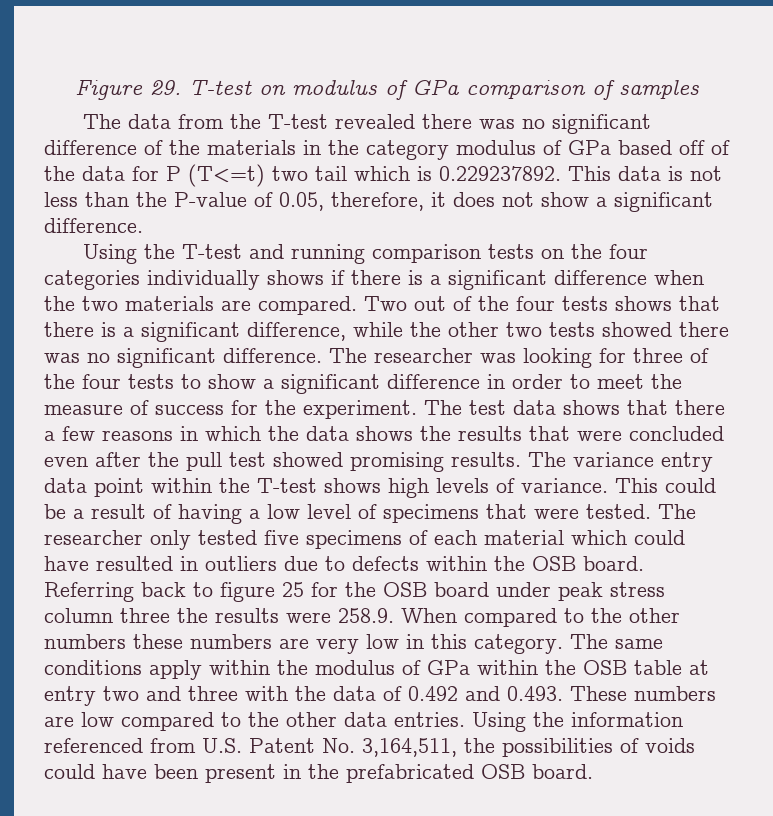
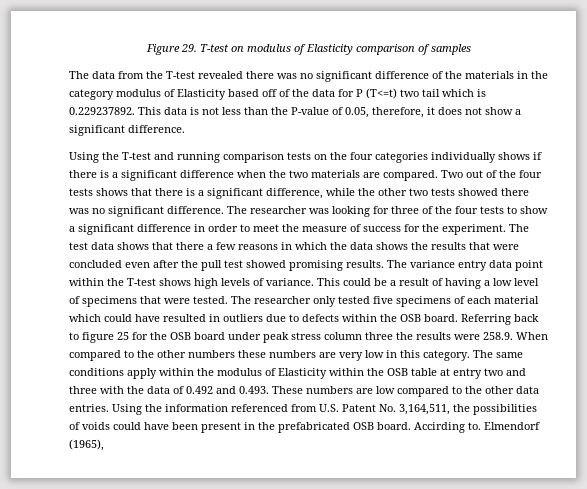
- Figure 29. T-test on modulus of GPa comparison of samples
+ Figure 29. T-test on modulus of Elasticity comparison of samples
- The data from the T-test revealed there was no significant difference of the materials in the category modulus of GPa based off of the data for P (T<=t) two tail which is 0.229237892. This data is not less than the P-value of 0.05, therefore, it does not show a significant difference.
+ The data from the T-test revealed there was no significant difference of the materials in the category modulus of Elasticity based off of the data for P (T<=t) two tail which is 0.229237892. This data is not less than the P-value of 0.05, therefore, it does not show a significant difference.
- The same conditions apply within the modulus of GPa within the OSB table at entry two and three with the data of 0.492 and 0.493. These numbers are low compared to the other data entries.
+ The same conditions apply within the modulus of Elasticity within the OSB table at entry two and three with the data of 0.492 and 0.493. These numbers are low compared to the other data entries.
+ Accirding to. Elmendorf (1965),

